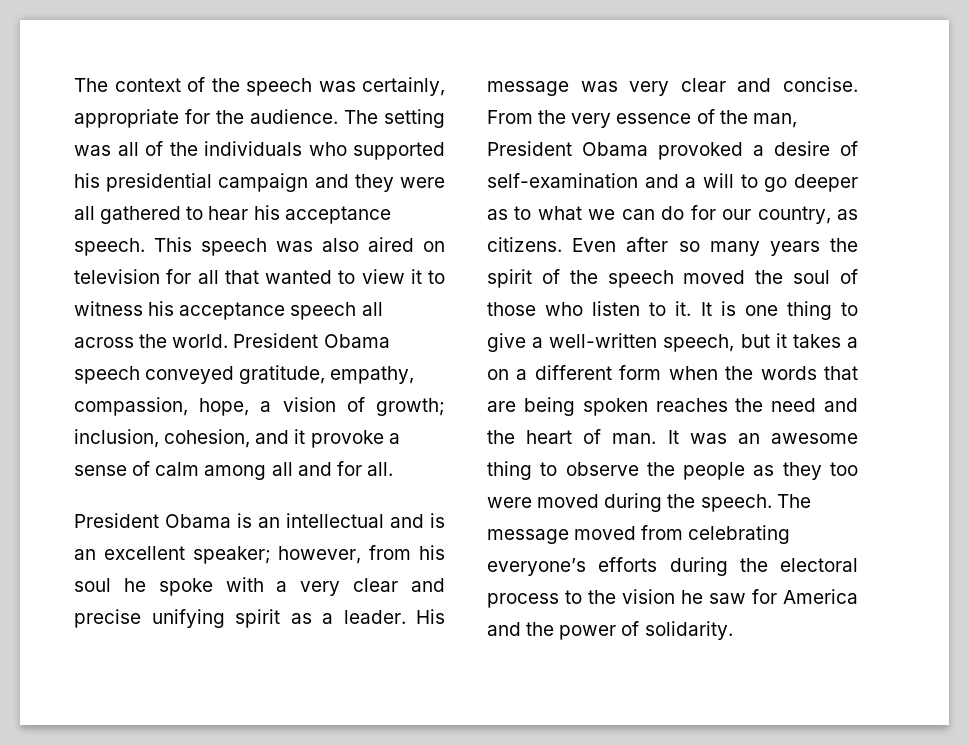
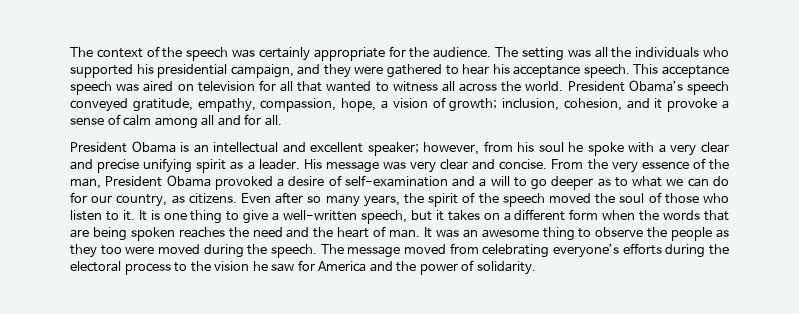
- The context of the speech was certainly, appropriate for the audience.
+ The context of the speech was certainly appropriate for the audience.
- The setting was all of the individuals who supported his presidential campaign and they were all gathered to hear his acceptance speech.
+ The setting was all the individuals who supported his presidential campaign, and they were gathered to hear his acceptance speech.
- This speech was also aired on television for all that wanted to view it to witness his acceptance speech all across the world.
+ This acceptance speech was aired on television for all that wanted to witness all across the world.
- President Obama speech conveyed gratitude, empathy, compassion, hope, a vision of growth; inclusion, cohesion, and it provoke a sense of calm among all and for all.
+ President Obama’s speech conveyed gratitude, empathy, compassion, hope, a vision of growth; inclusion, cohesion, and it provoke a sense of calm among all and for all.
- President Obama is an intellectual and is an excellent speaker; however, from his soul he spoke with a very clear and precise unifying spirit as a leader.
+ President Obama is an intellectual and excellent speaker; however, from his soul he spoke with a very clear and precise unifying spirit as a leader.
- Even after so many years the spirit of the speech moved the soul of those who listen to it.
+ Even after so many years, the spirit of the speech moved the soul of those who listen to it.
- It is one thing to give a well-written speech, but it takes a on a different form when the words that are being spoken reaches the need and the heart of man.
+ It is one thing to give a well-written speech, but it takes on a different form when the words that are being spoken reaches the need and the heart of man.

